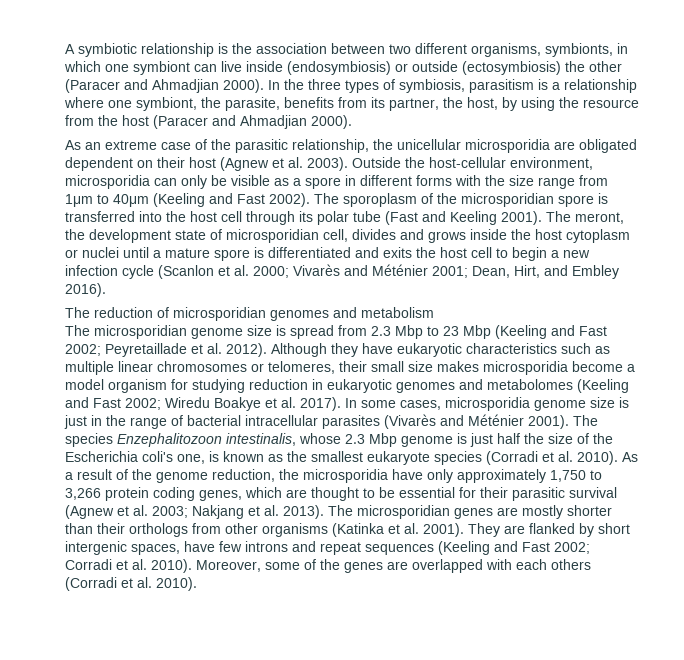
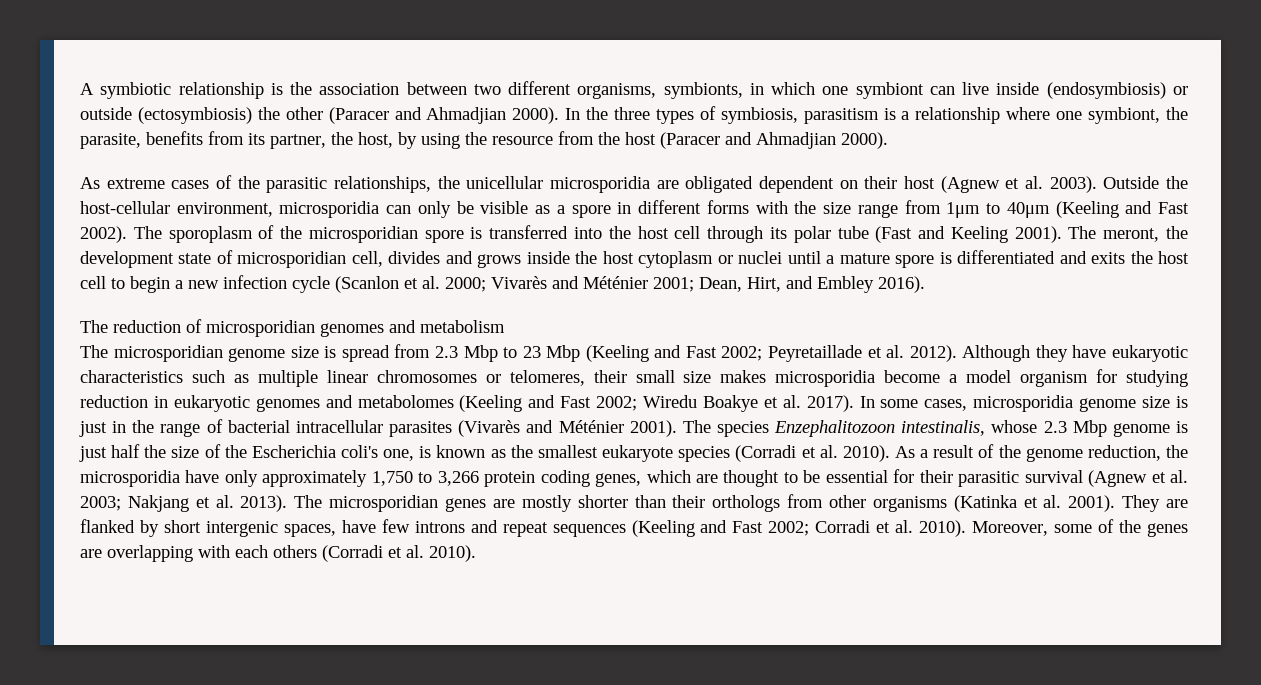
- As an extreme case of the parasitic relationship, the unicellular microsporidia are obligated dependent on their host (Agnew et al. 2003).
+ As extreme cases of the parasitic relationships, the unicellular microsporidia are obligated dependent on their host (Agnew et al. 2003).
- Moreover, some of the genes are overlapped with each others (Corradi et al. 2010).
+ Moreover, some of the genes are overlapping with each others (Corradi et al. 2010).

